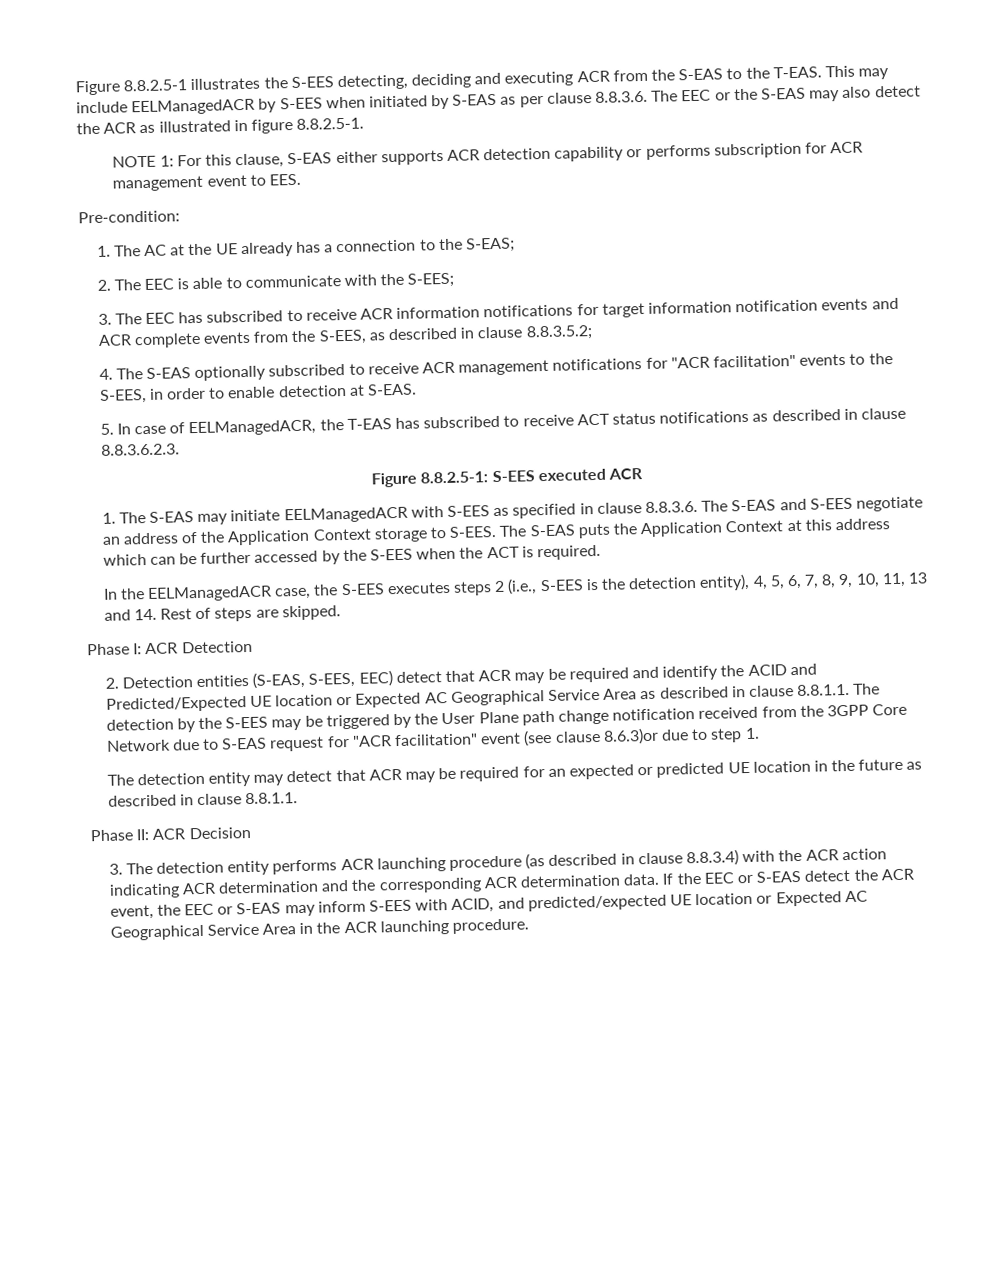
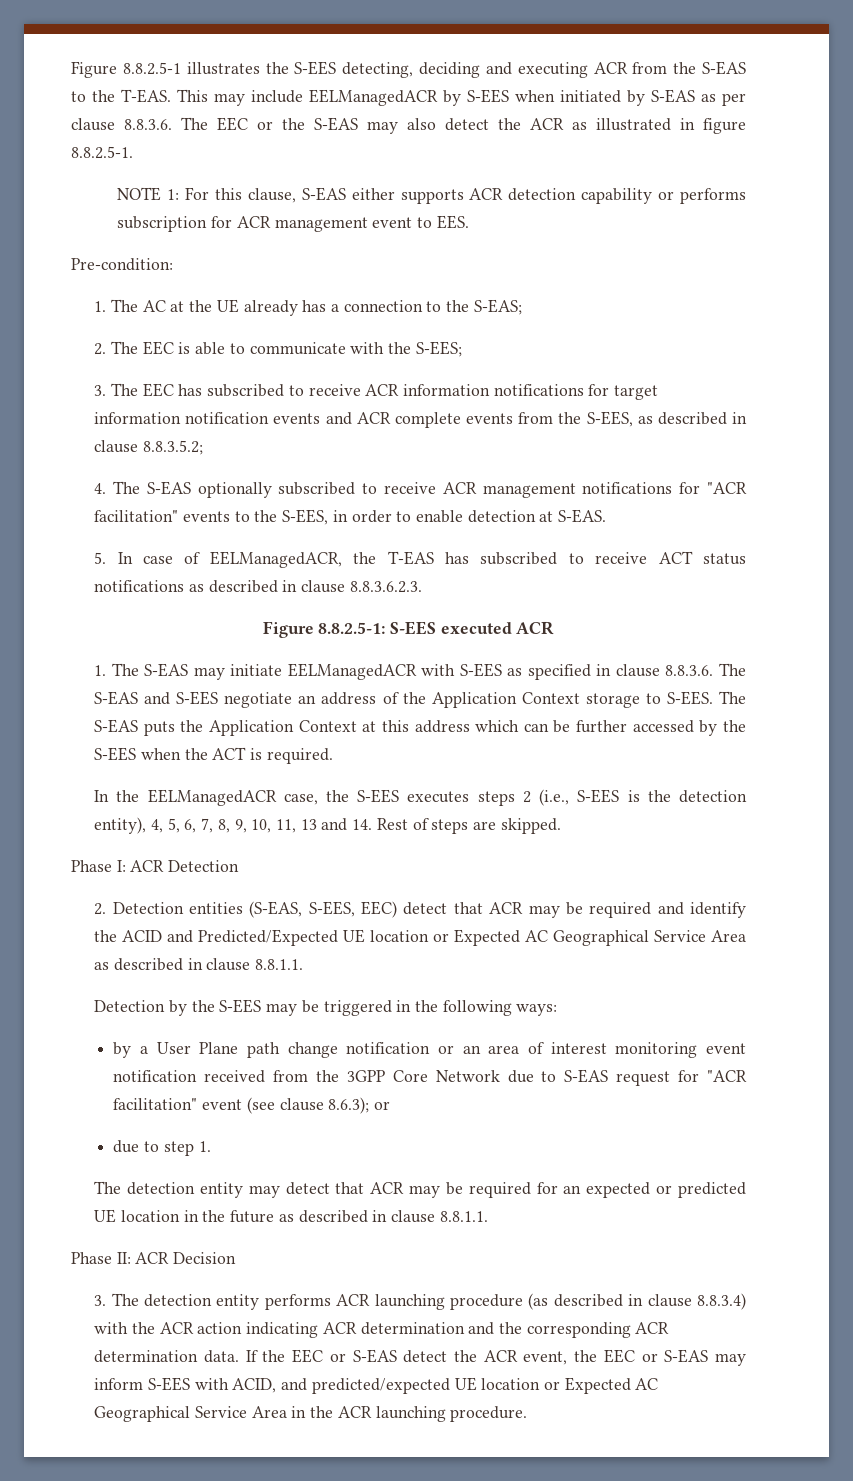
- 2. Detection entities (S-EAS, S-EES, EEC) detect that ACR may be required and identify the ACID and Predicted/Expected UE location or Expected AC Geographical Service Area as described in clause 8.8.1.1. The detection by the S-EES may be triggered by the User Plane path change notification received from the 3GPP Core Network due to S-EAS request for "ACR facilitation" event (see clause 8.6.3)or due to step 1.
+ 2. Detection entities (S-EAS, S-EES, EEC) detect that ACR may be required and identify the ACID and Predicted/Expected UE location or Expected AC Geographical Service Area as described in clause 8.8.1.1.
+ Detection by the S-EES may be triggered in the following ways:
+ by a User Plane path change notification or an area of interest monitoring event notification received from the 3GPP Core Network due to S-EAS request for "ACR facilitation" event (see clause 8.6.3); or
+ due to step 1.

